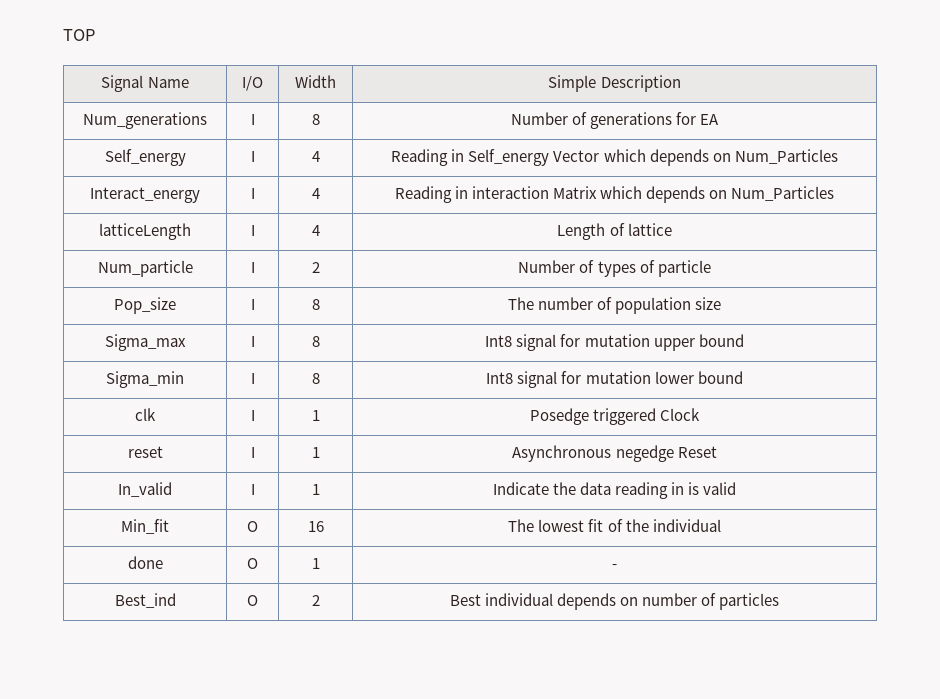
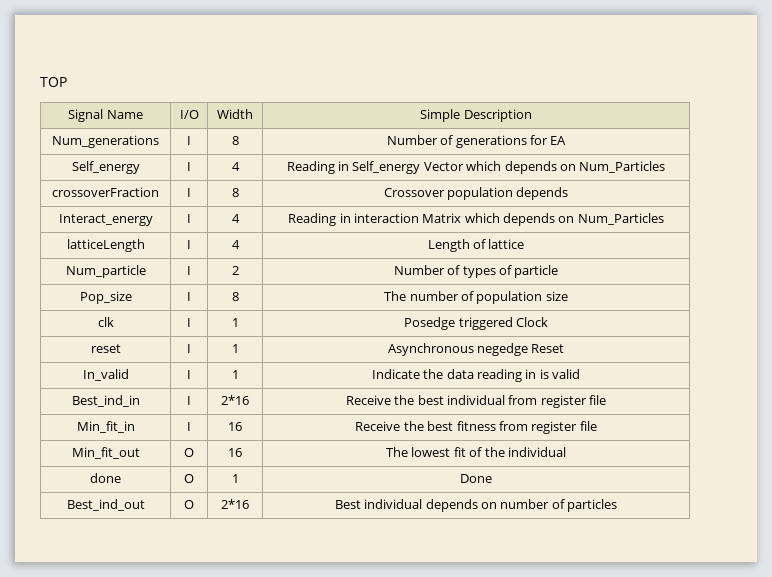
+ crossoverFraction | I | 8 | Crossover population depends
- Sigma_max | I | 8 | Int8 signal for mutation upper bound
- Sigma_min | I | 8 | Int8 signal for mutation lower bound
- Min_fit | O | 16 | The lowest fit of the individual
+ Best_ind_in | I | 2*16 | Receive the best individual from register file
+ Min_fit_in | I | 16 | Receive the best fitness from register file
+ Min_fit_out | O | 16 | The lowest fit of the individual
- done | O | 1 | -
- Best_ind | O | 2 | Best individual depends on number of particles
+ done | O | 1 | Done
+ Best_ind_out | O | 2*16 | Best individual depends on number of particles

